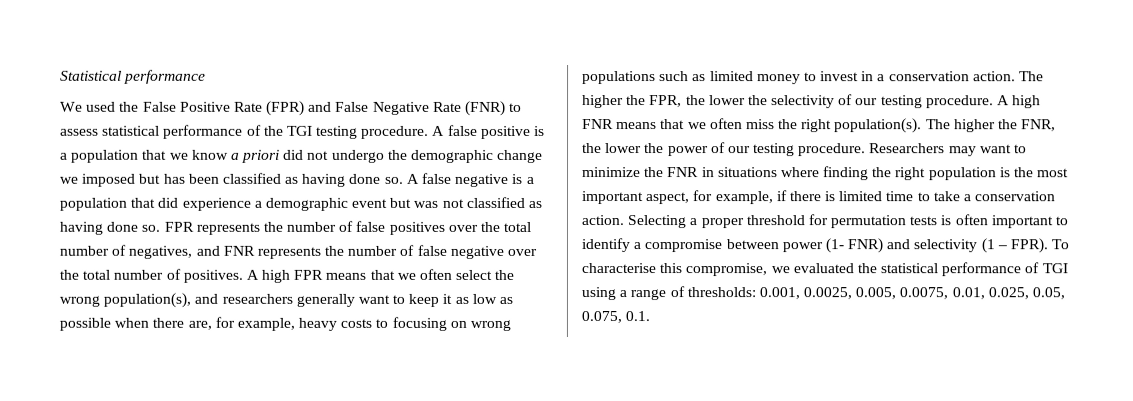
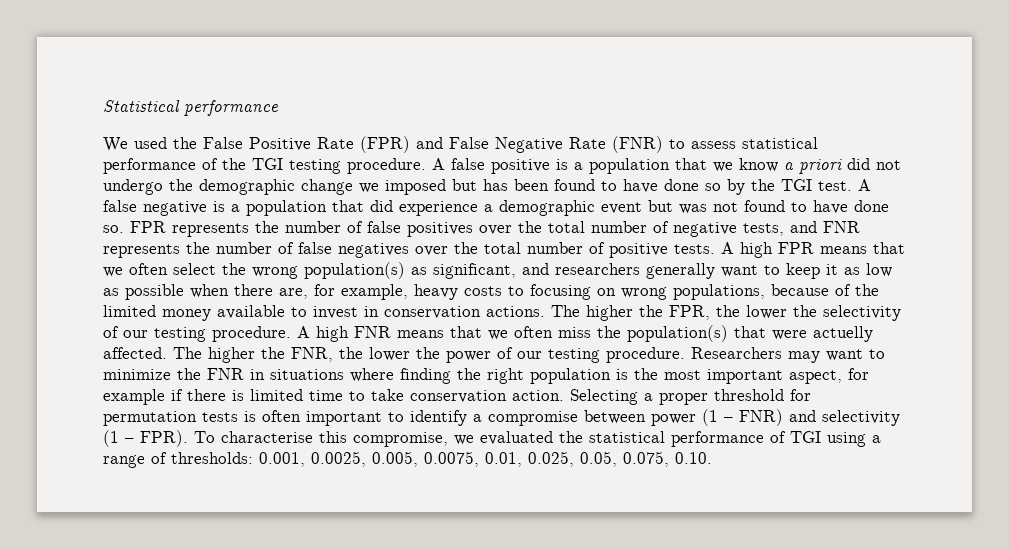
- A false positive is a population that we know a priori did not undergo the demographic change we imposed but has been classified as having done so.
+ A false positive is a population that we know a priori did not undergo the demographic change we imposed but has been found to have done so by the TGI test.
- A false negative is a population that did experience a demographic event but was not classified as having done so.
+ A false negative is a population that did experience a demographic event but was not found to have done so.
- FPR represents the number of false positives over the total number of negatives, and FNR represents the number of false negative over the total number of positives.
+ FPR represents the number of false positives over the total number of negative tests, and FNR represents the number of false negatives over the total number of positive tests.
- A high FPR means that we often select the wrong population(s), and researchers generally want to keep it as low as possible when there are, for example, heavy costs to focusing on wrong populations such as limited money to invest in a conservation action.
+ A high FPR means that we often select the wrong population(s) as significant, and researchers generally want to keep it as low as possible when there are, for example, heavy costs to focusing on wrong populations, because of the limited money available to invest in conservation actions.
- A high FNR means that we often miss the right population(s).
+ A high FNR means that we often miss the population(s) that were actuelly affected.
- Researchers may want to minimize the FNR in situations where finding the right population is the most important aspect, for example, if there is limited time to take a conservation action.
+ Researchers may want to minimize the FNR in situations where finding the right population is the most important aspect, for example if there is limited time to take conservation action.
- Selecting a proper threshold for permutation tests is often important to identify a compromise between power (1- FNR) and selectivity (1 – FPR).
+ Selecting a proper threshold for permutation tests is often important to identify a compromise between power (1 – FNR) and selectivity (1 – FPR).
- To characterise this compromise, we evaluated the statistical performance of TGI using a range of thresholds: 0.001, 0.0025, 0.005, 0.0075, 0.01, 0.025, 0.05, 0.075, 0.1.
+ To characterise this compromise, we evaluated the statistical performance of TGI using a range of thresholds: 0.001, 0.0025, 0.005, 0.0075, 0.01, 0.025, 0.05, 0.075, 0.10.

